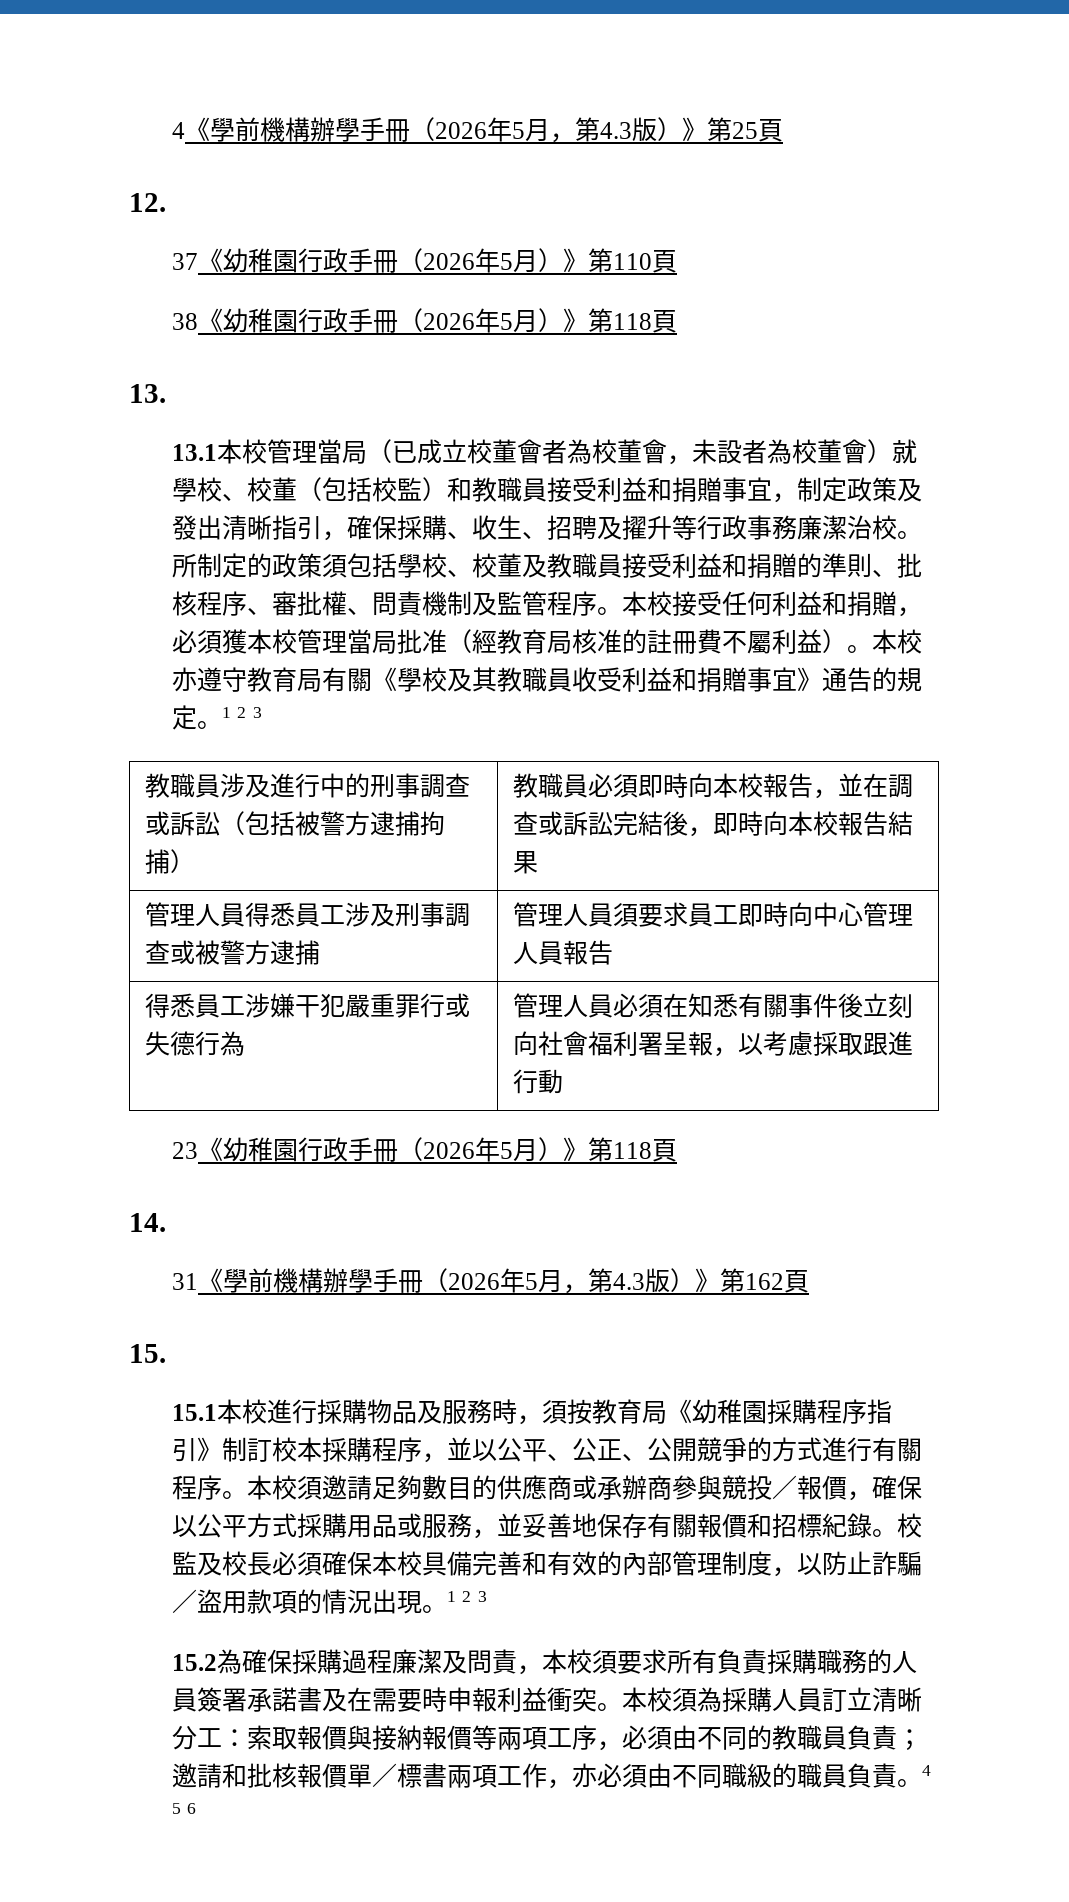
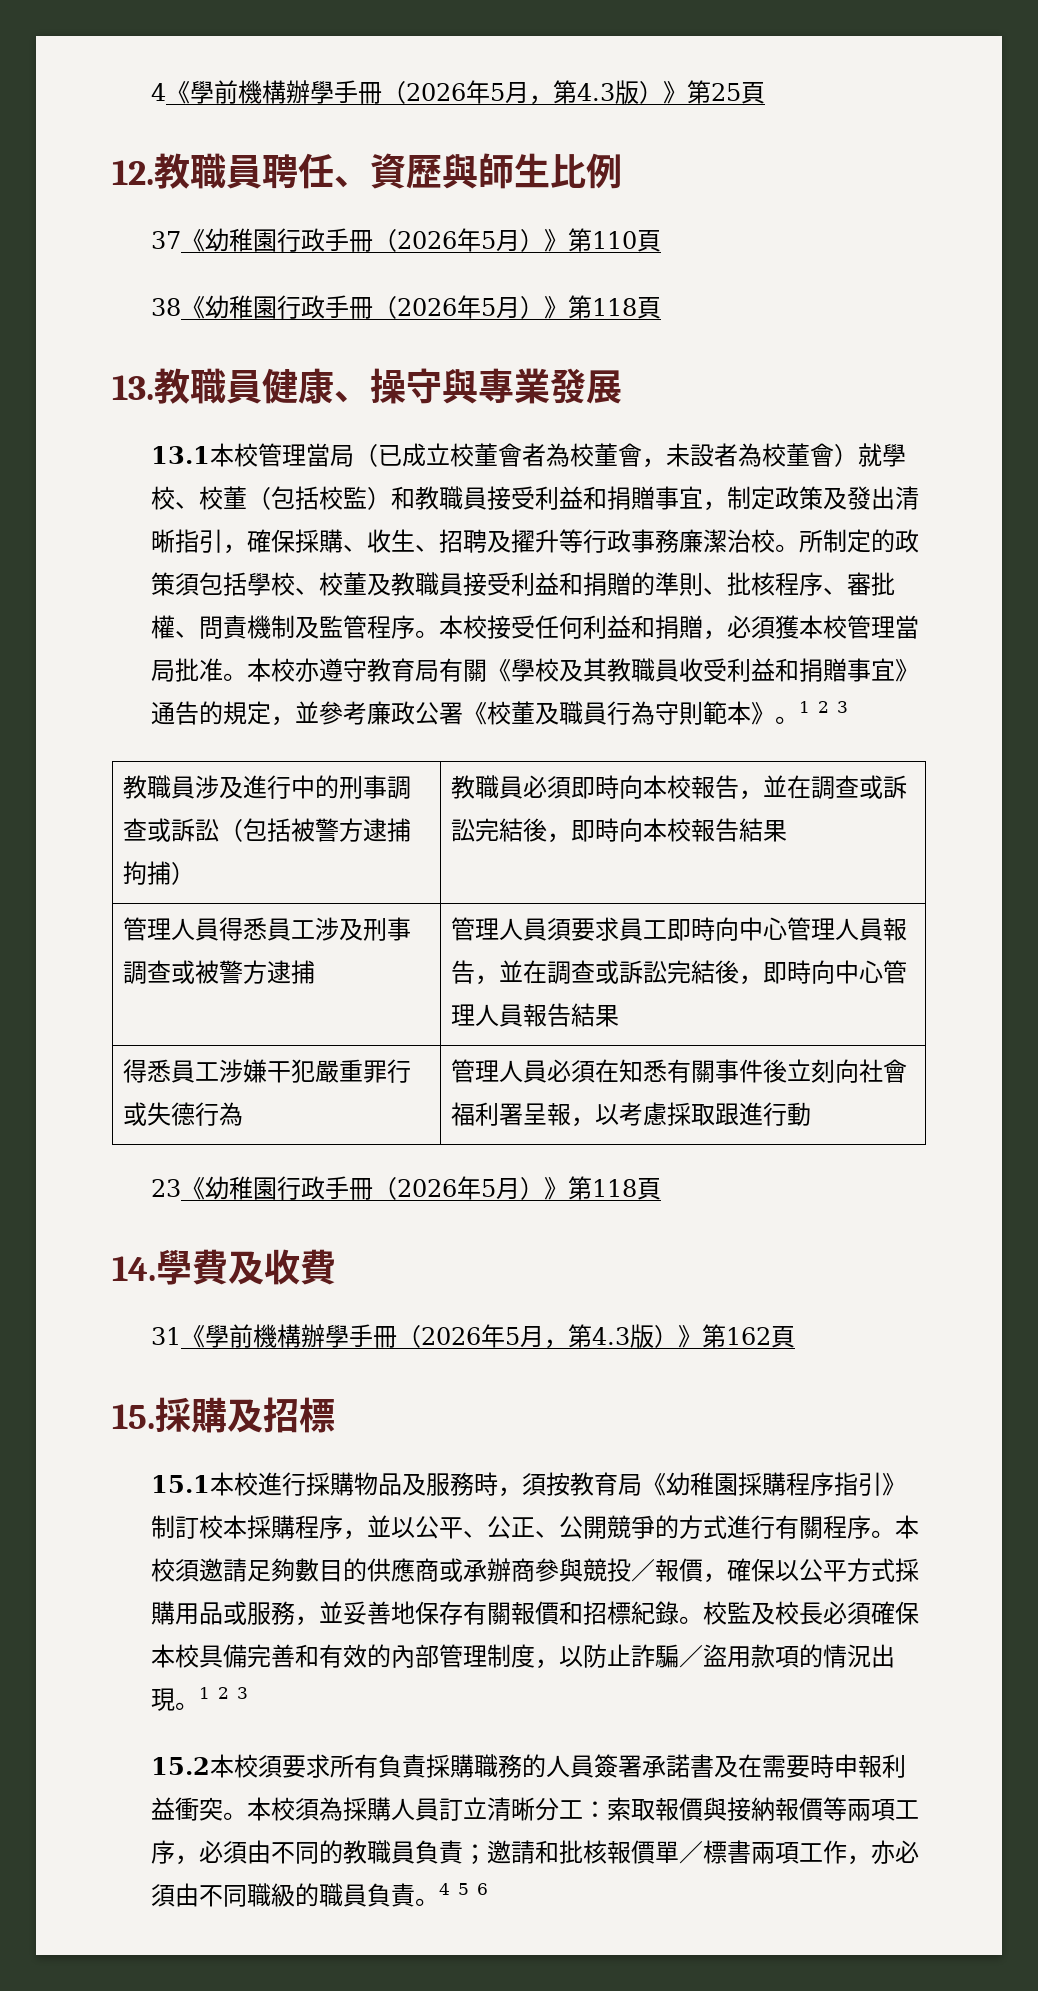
- 12.
+ 12.教職員聘任、資歷與師生比例
- 13.
+ 13.教職員健康、操守與專業發展
- 本校接受任何利益和捐贈，必須獲本校管理當局批准（經教育局核准的註冊費不屬利益）。
+ 本校接受任何利益和捐贈，必須獲本校管理當局批准。
- 本校亦遵守教育局有關《學校及其教職員收受利益和捐贈事宜》通告的規定。
+ 本校亦遵守教育局有關《學校及其教職員收受利益和捐贈事宜》通告的規定，並參考廉政公署《校董及職員行為守則範本》。
- 管理人員得悉員工涉及刑事調查或被警方逮捕 | 管理人員須要求員工即時向中心管理人員報告
+ 管理人員得悉員工涉及刑事調查或被警方逮捕 | 管理人員須要求員工即時向中心管理人員報告，並在調查或訴訟完結後，即時向中心管理人員報告結果
- 14.
+ 14.學費及收費
- 15.
+ 15.採購及招標
- 15.2為確保採購過程廉潔及問責，本校須要求所有負責採購職務的人員簽署承諾書及在需要時申報利益衝突。
+ 15.2本校須要求所有負責採購職務的人員簽署承諾書及在需要時申報利益衝突。

